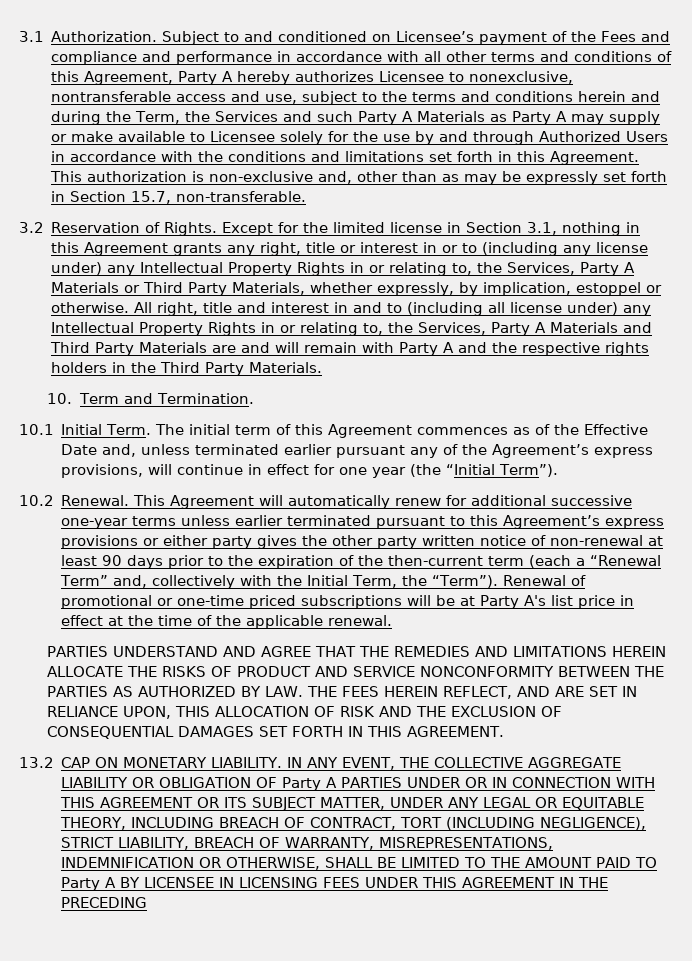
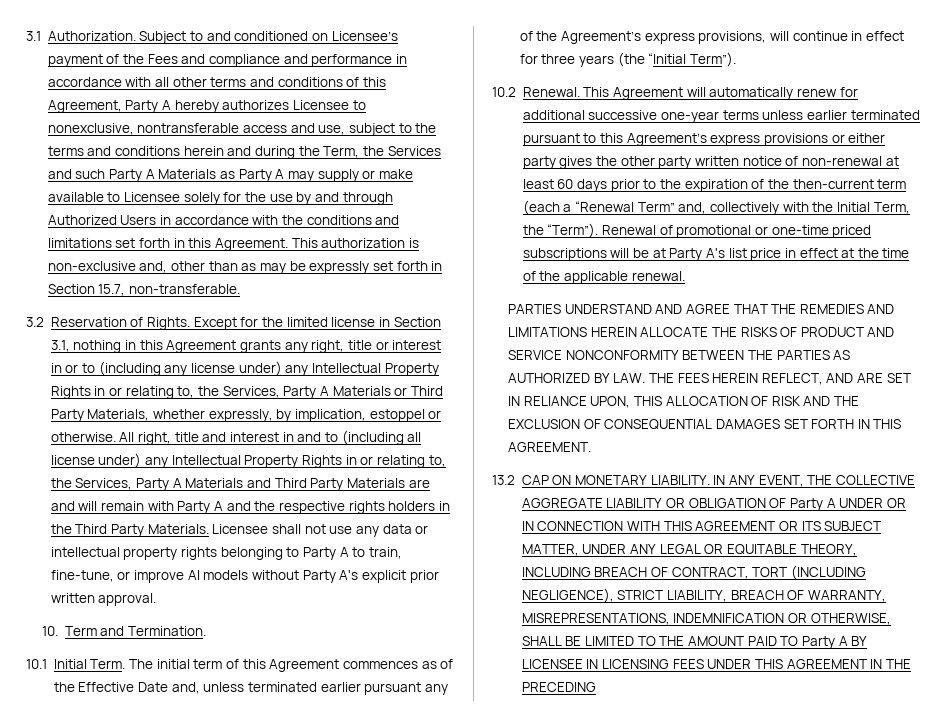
+ Licensee shall not use any data or intellectual property rights belonging to Party A to train, fine-tune, or improve AI models without Party A's explicit prior written approval.
- The initial term of this Agreement commences as of the Effective Date and, unless terminated earlier pursuant any of the Agreement’s express provisions, will continue in effect for one year (the “Initial Term”).
+ The initial term of this Agreement commences as of the Effective Date and, unless terminated earlier pursuant any of the Agreement’s express provisions, will continue in effect for three years (the “Initial Term”).
- This Agreement will automatically renew for additional successive one-year terms unless earlier terminated pursuant to this Agreement’s express provisions or either party gives the other party written notice of non-renewal at least 90 days prior to the expiration of the then-current term (each a “Renewal Term” and, collectively with the Initial Term, the “Term”).
+ This Agreement will automatically renew for additional successive one-year terms unless earlier terminated pursuant to this Agreement’s express provisions or either party gives the other party written notice of non-renewal at least 60 days prior to the expiration of the then-current term (each a “Renewal Term” and, collectively with the Initial Term, the “Term”).
- IN ANY EVENT, THE COLLECTIVE AGGREGATE LIABILITY OR OBLIGATION OF Party A PARTIES UNDER OR IN CONNECTION WITH THIS AGREEMENT OR ITS SUBJECT MATTER, UNDER ANY LEGAL OR EQUITABLE THEORY, INCLUDING BREACH OF CONTRACT, TORT (INCLUDING NEGLIGENCE), STRICT LIABILITY, BREACH OF WARRANTY, MISREPRESENTATIONS, INDEMNIFICATION OR OTHERWISE, SHALL BE LIMITED TO THE AMOUNT PAID TO Party A BY LICENSEE IN LICENSING FEES UNDER THIS AGREEMENT IN THE PRECEDING
+ IN ANY EVENT, THE COLLECTIVE AGGREGATE LIABILITY OR OBLIGATION OF Party A UNDER OR IN CONNECTION WITH THIS AGREEMENT OR ITS SUBJECT MATTER, UNDER ANY LEGAL OR EQUITABLE THEORY, INCLUDING BREACH OF CONTRACT, TORT (INCLUDING NEGLIGENCE), STRICT LIABILITY, BREACH OF WARRANTY, MISREPRESENTATIONS, INDEMNIFICATION OR OTHERWISE, SHALL BE LIMITED TO THE AMOUNT PAID TO Party A BY LICENSEE IN LICENSING FEES UNDER THIS AGREEMENT IN THE PRECEDING

